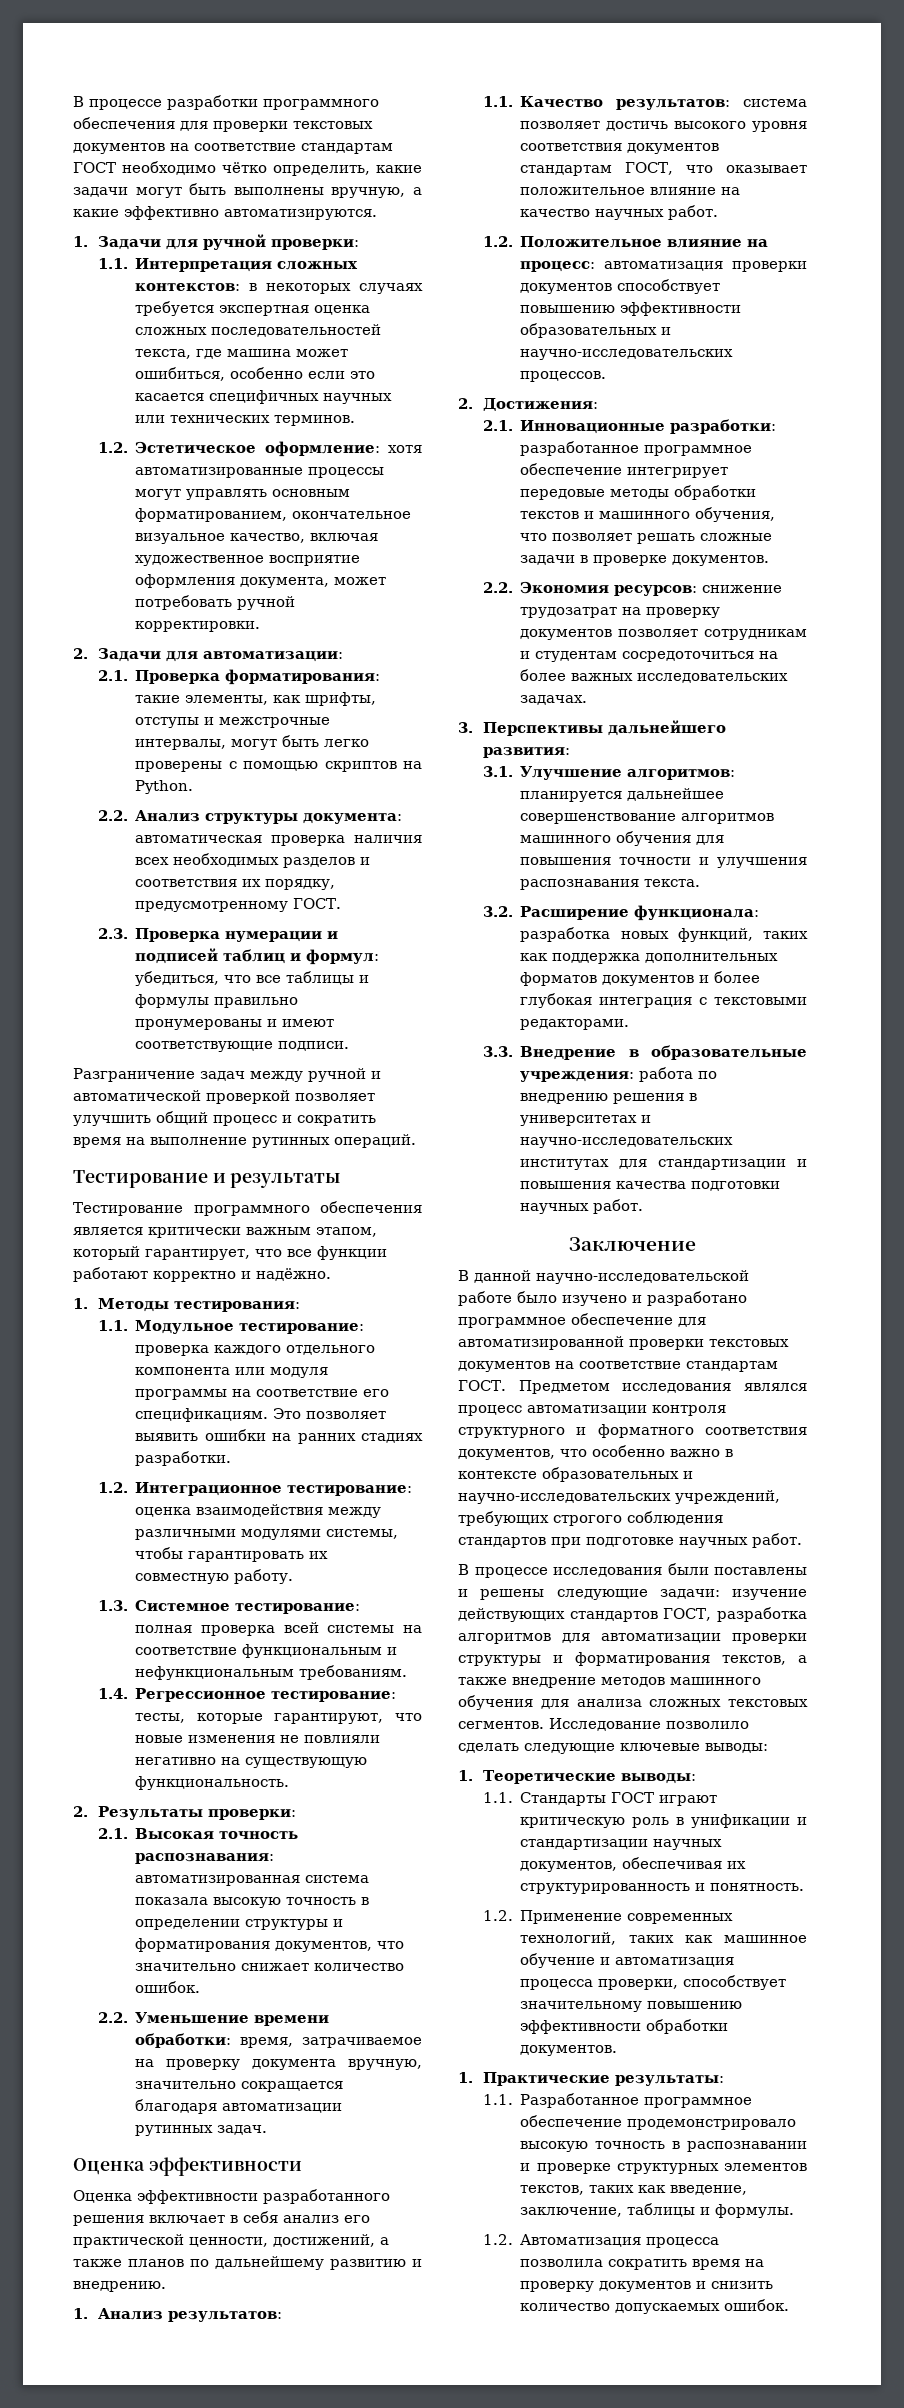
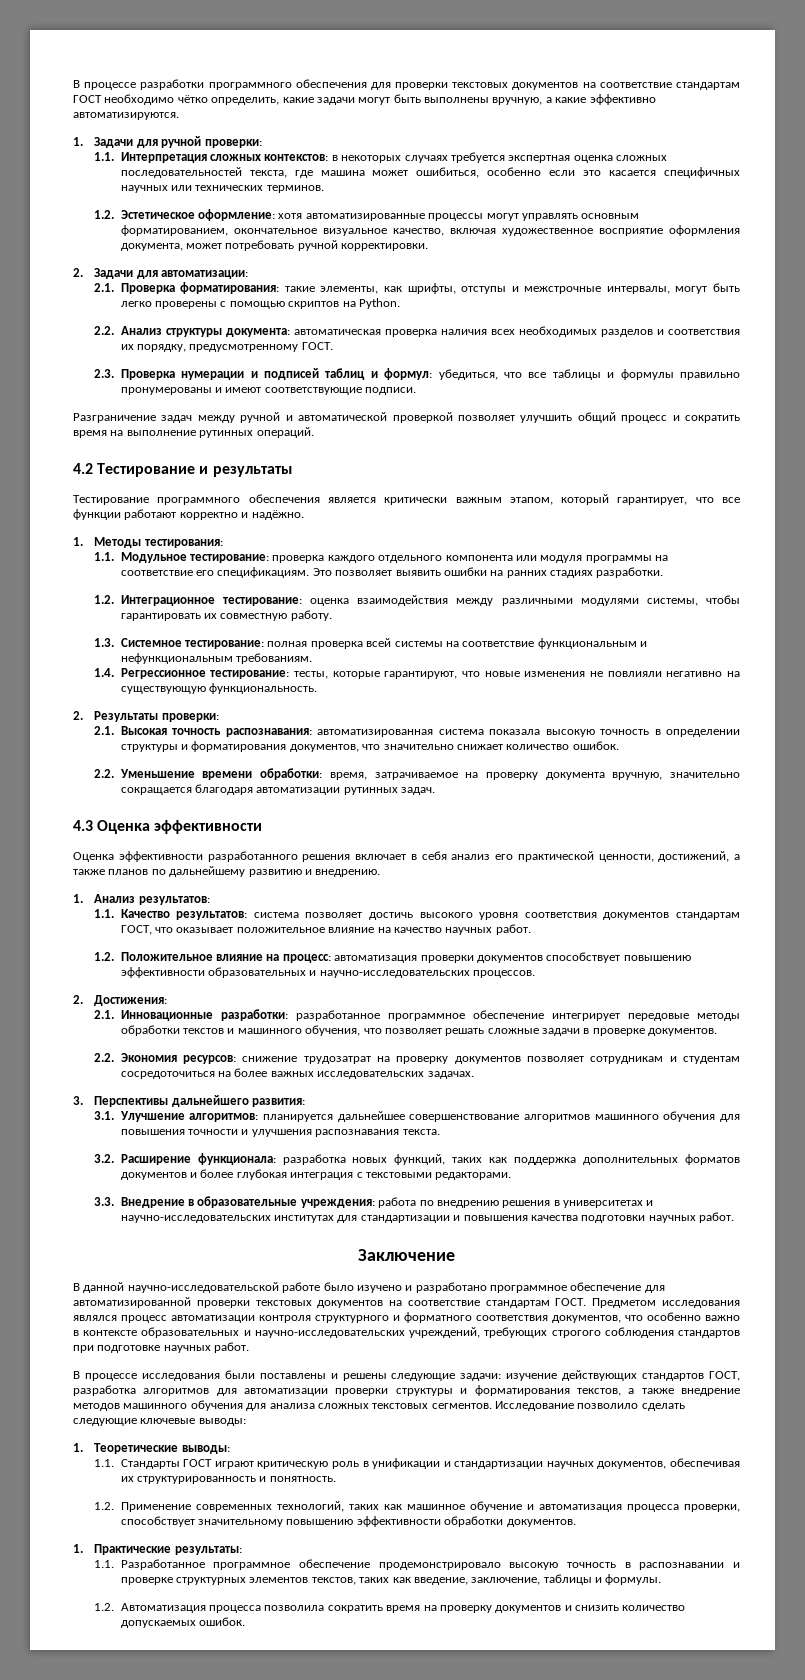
- Тестирование и результаты
+ 4.2 Тестирование и результаты
  2.2. Уменьшение времени обработки: время, затрачиваемое на проверку документа вручную, значительно сокращается благодаря автоматизации рутинных задач.
- Оценка эффективности
+ 4.3 Оценка эффективности

